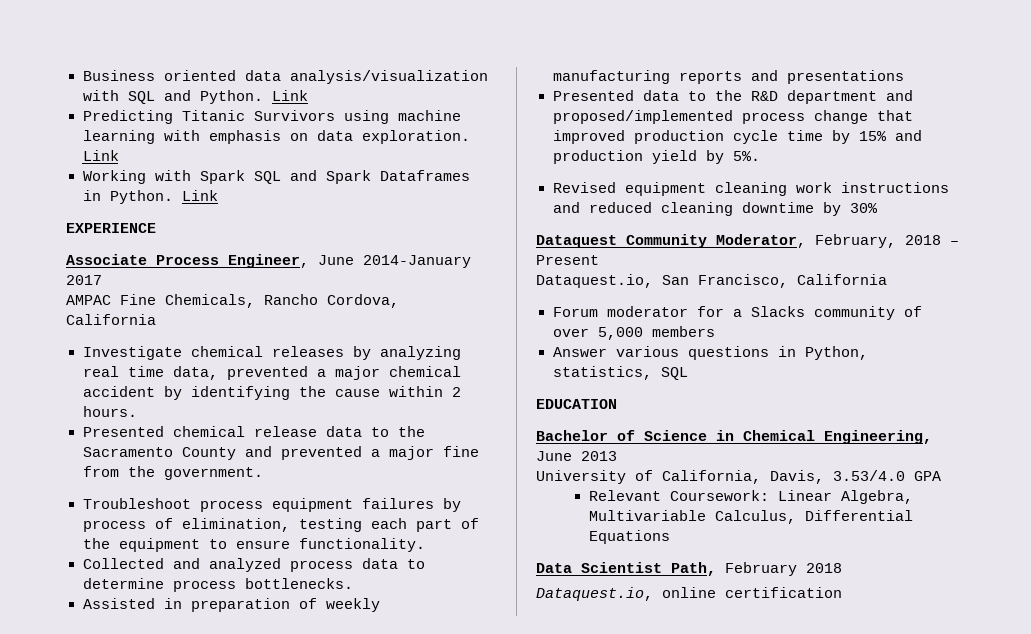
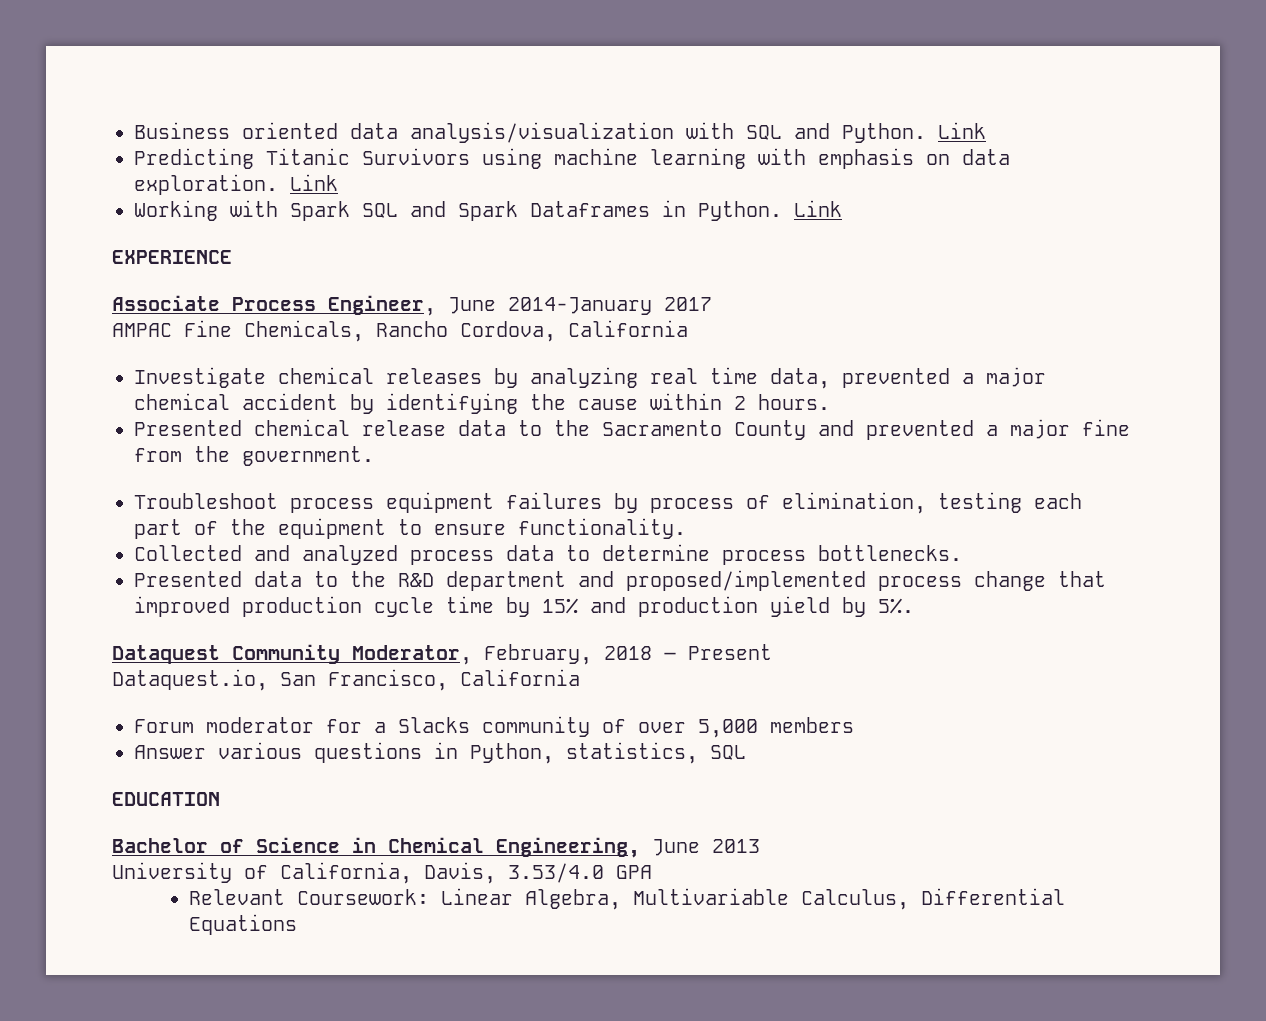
- Assisted in preparation of weekly manufacturing reports and presentations
- Revised equipment cleaning work instructions and reduced cleaning downtime by 30%
- Data Scientist Path, February 2018
- Dataquest.io, online certification

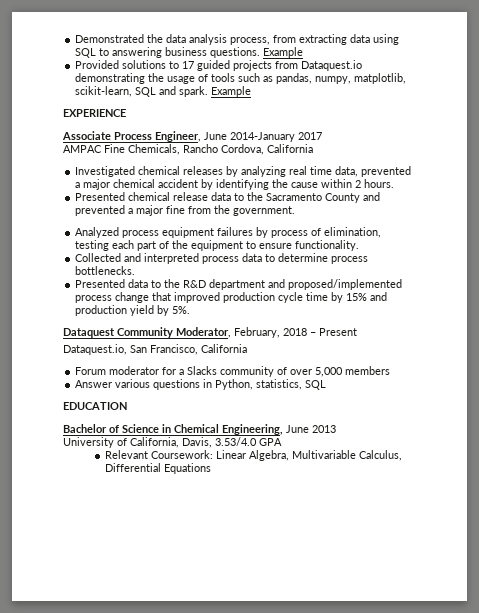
- Business oriented data analysis/visualization with SQL and Python. Link
- Predicting Titanic Survivors using machine learning with emphasis on data exploration. Link
- Working with Spark SQL and Spark Dataframes in Python. Link
+ Demonstrated the data analysis process, from extracting data using SQL to answering business questions. Example
+ Provided solutions to 17 guided projects from Dataquest.io demonstrating the usage of tools such as pandas, numpy, matplotlib, scikit-learn, SQL and spark. Example
- Investigate chemical releases by analyzing real time data, prevented a major chemical accident by identifying the cause within 2 hours.
+ Investigated chemical releases by analyzing real time data, prevented a major chemical accident by identifying the cause within 2 hours.
- Troubleshoot process equipment failures by process of elimination, testing each part of the equipment to ensure functionality.
+ Analyzed process equipment failures by process of elimination, testing each part of the equipment to ensure functionality.
- Collected and analyzed process data to determine process bottlenecks.
+ Collected and interpreted process data to determine process bottlenecks.

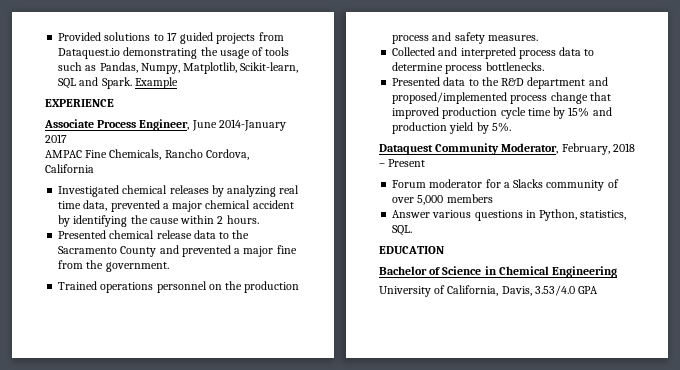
- Demonstrated the data analysis process, from extracting data using SQL to answering business questions. Example
- Provided solutions to 17 guided projects from Dataquest.io demonstrating the usage of tools such as pandas, numpy, matplotlib, scikit-learn, SQL and spark.
+ Provided solutions to 17 guided projects from Dataquest.io demonstrating the usage of tools such as Pandas, Numpy, Matplotlib, Scikit-learn, SQL and Spark.
- Analyzed process equipment failures by process of elimination, testing each part of the equipment to ensure functionality.
+ Trained operations personnel on the production process and safety measures.
- Dataquest.io, San Francisco, California
- Answer various questions in Python, statistics, SQL
+ Answer various questions in Python, statistics, SQL.
- Bachelor of Science in Chemical Engineering, June 2013
+ Bachelor of Science in Chemical Engineering
- Relevant Coursework: Linear Algebra, Multivariable Calculus, Differential Equations

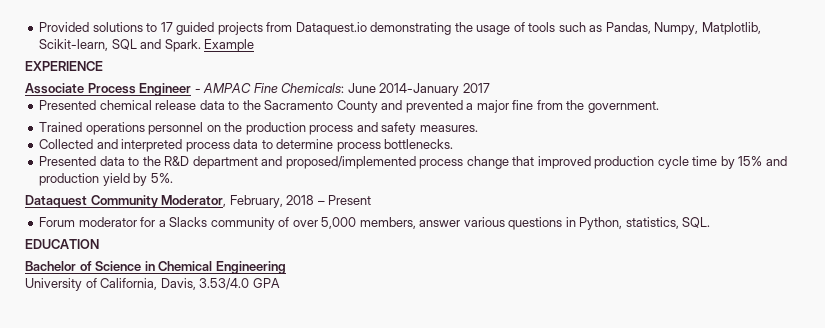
- Associate Process Engineer, June 2014-January 2017
- AMPAC Fine Chemicals, Rancho Cordova, California
- Investigated chemical releases by analyzing real time data, prevented a major chemical accident by identifying the cause within 2 hours.
+ Associate Process Engineer - AMPAC Fine Chemicals: June 2014-January 2017
- Forum moderator for a Slacks community of over 5,000 members
- Answer various questions in Python, statistics, SQL.
+ Forum moderator for a Slacks community of over 5,000 members, answer various questions in Python, statistics, SQL.

